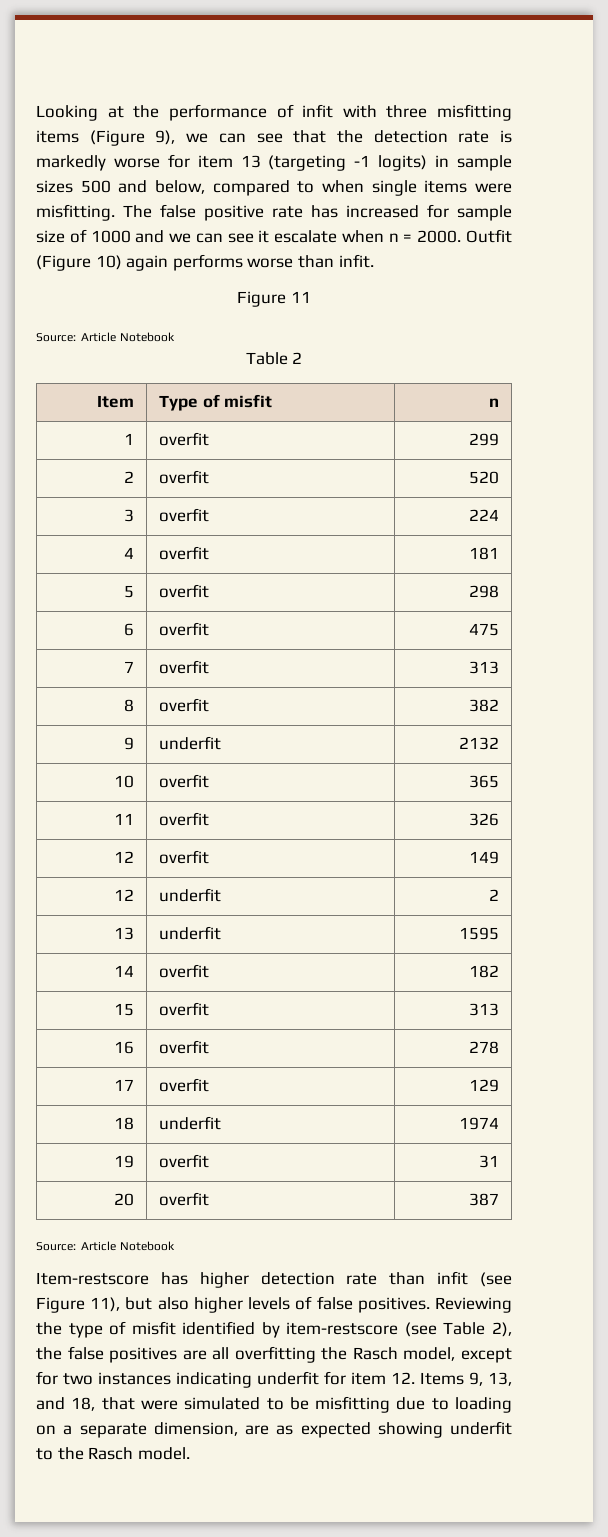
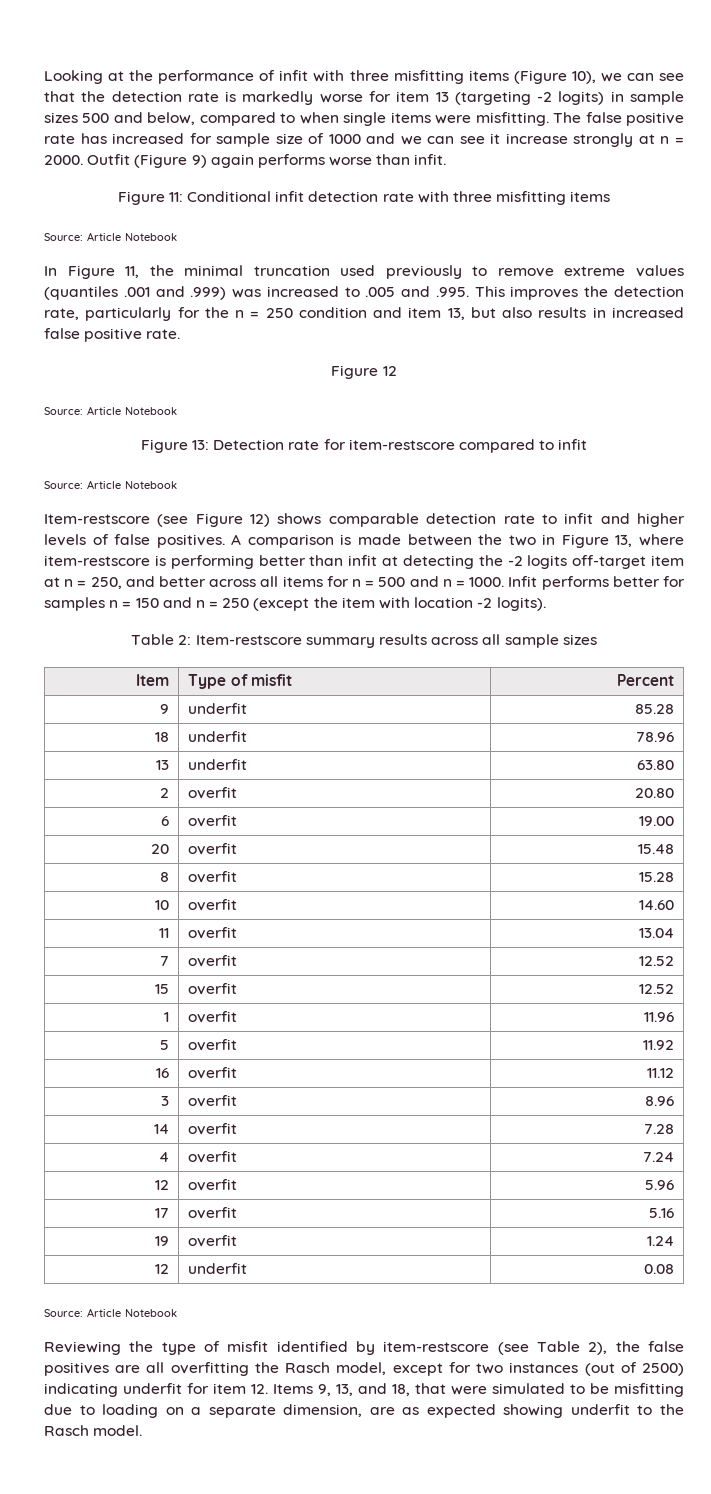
- Looking at the performance of infit with three misfitting items (Figure 9), we can see that the detection rate is markedly worse for item 13 (targeting -1 logits) in sample sizes 500 and below, compared to when single items were misfitting.
+ Looking at the performance of infit with three misfitting items (Figure 10), we can see that the detection rate is markedly worse for item 13 (targeting -2 logits) in sample sizes 500 and below, compared to when single items were misfitting.
- The false positive rate has increased for sample size of 1000 and we can see it escalate when n = 2000.
+ The false positive rate has increased for sample size of 1000 and we can see it increase strongly at n = 2000.
- Outfit (Figure 10) again performs worse than infit.
+ Outfit (Figure 9) again performs worse than infit.
- Figure 11
+ Figure 11: Conditional infit detection rate with three misfitting items
  Source: Article Notebook
- Table 2
- Item | Type of misfit | n
+ In Figure 11, the minimal truncation used previously to remove extreme values (quantiles .001 and .999) was increased to .005 and .995. This improves the detection rate, particularly for the n = 250 condition and item 13, but also results in increased false positive rate.
+ Figure 12
+ Source: Article Notebook
+ Figure 13: Detection rate for item-restscore compared to infit
+ Source: Article Notebook
+ Item-restscore (see Figure 12) shows comparable detection rate to infit and higher levels of false positives. A comparison is made between the two in Figure 13, where item-restscore is performing better than infit at detecting the -2 logits off-target item at n = 250, and better across all items for n = 500 and n = 1000. Infit performs better for samples n = 150 and n = 250 (except the item with location -2 logits).
+ Table 2: Item-restscore summary results across all sample sizes
+ Item | Type of misfit | Percent
+ 9 | underfit | 85.28
+ 18 | underfit | 78.96
+ 13 | underfit | 63.80
+ 2 | overfit | 20.80
+ 6 | overfit | 19.00
+ 20 | overfit | 15.48
+ 8 | overfit | 15.28
+ 10 | overfit | 14.60
+ 11 | overfit | 13.04
+ 7 | overfit | 12.52
+ 15 | overfit | 12.52
- 1 | overfit | 299
- 2 | overfit | 520
- 3 | overfit | 224
- 4 | overfit | 181
- 5 | overfit | 298
- 6 | overfit | 475
- 7 | overfit | 313
- 8 | overfit | 382
- 9 | underfit | 2132
- 10 | overfit | 365
- 11 | overfit | 326
- 12 | overfit | 149
- 12 | underfit | 2
- 13 | underfit | 1595
- 14 | overfit | 182
- 15 | overfit | 313
- 16 | overfit | 278
- 17 | overfit | 129
- 18 | underfit | 1974
- 19 | overfit | 31
- 20 | overfit | 387
+ 1 | overfit | 11.96
+ 5 | overfit | 11.92
+ 16 | overfit | 11.12
+ 3 | overfit | 8.96
+ 14 | overfit | 7.28
+ 4 | overfit | 7.24
+ 12 | overfit | 5.96
+ 17 | overfit | 5.16
+ 19 | overfit | 1.24
+ 12 | underfit | 0.08
  Source: Article Notebook
- Item-restscore has higher detection rate than infit (see Figure 11), but also higher levels of false positives. Reviewing the type of misfit identified by item-restscore (see Table 2), the false positives are all overfitting the Rasch model, except for two instances indicating underfit for item 12. Items 9, 13, and 18, that were simulated to be misfitting due to loading on a separate dimension, are as expected showing underfit to the Rasch model.
+ Reviewing the type of misfit identified by item-restscore (see Table 2), the false positives are all overfitting the Rasch model, except for two instances (out of 2500) indicating underfit for item 12. Items 9, 13, and 18, that were simulated to be misfitting due to loading on a separate dimension, are as expected showing underfit to the Rasch model.

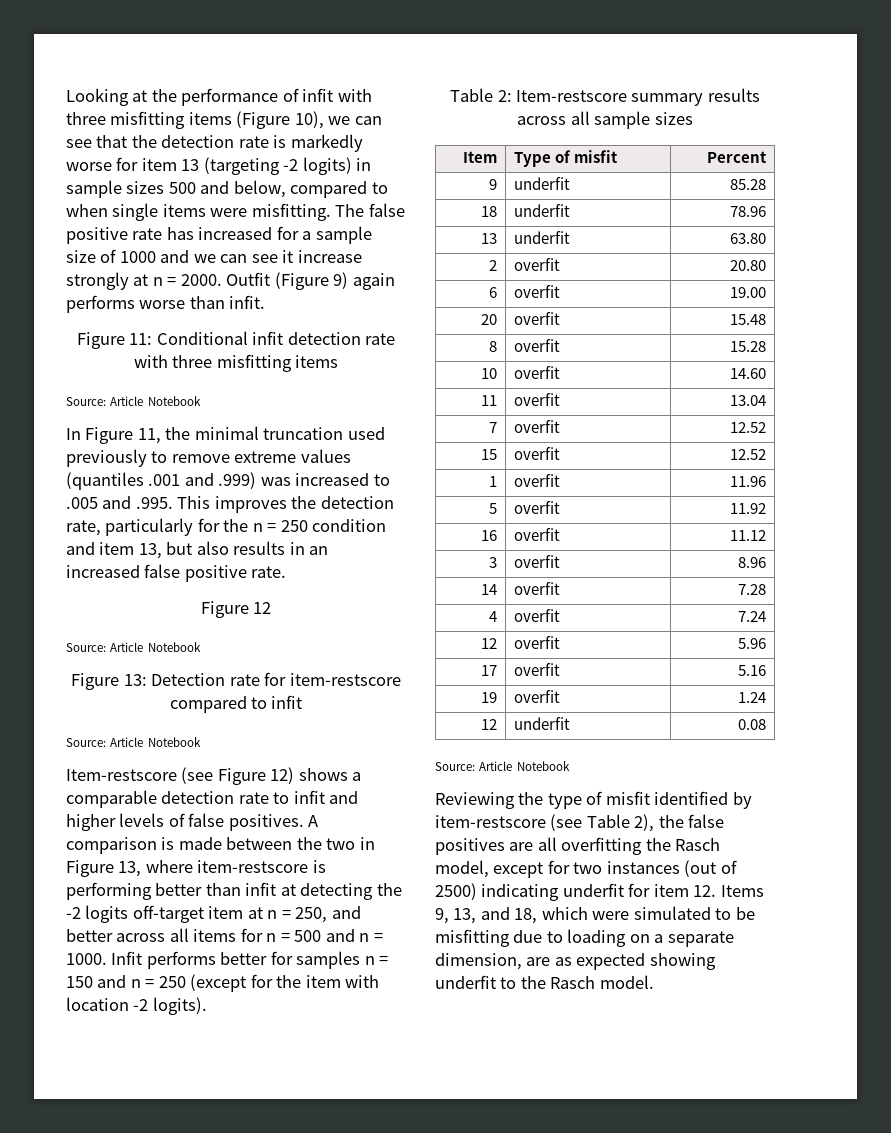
- The false positive rate has increased for sample size of 1000 and we can see it increase strongly at n = 2000.
+ The false positive rate has increased for a sample size of 1000 and we can see it increase strongly at n = 2000.
- In Figure 11, the minimal truncation used previously to remove extreme values (quantiles .001 and .999) was increased to .005 and .995. This improves the detection rate, particularly for the n = 250 condition and item 13, but also results in increased false positive rate.
+ In Figure 11, the minimal truncation used previously to remove extreme values (quantiles .001 and .999) was increased to .005 and .995. This improves the detection rate, particularly for the n = 250 condition and item 13, but also results in an increased false positive rate.
- Item-restscore (see Figure 12) shows comparable detection rate to infit and higher levels of false positives.
+ Item-restscore (see Figure 12) shows a comparable detection rate to infit and higher levels of false positives.
- Infit performs better for samples n = 150 and n = 250 (except the item with location -2 logits).
+ Infit performs better for samples n = 150 and n = 250 (except for the item with location -2 logits).
- Reviewing the type of misfit identified by item-restscore (see Table 2), the false positives are all overfitting the Rasch model, except for two instances (out of 2500) indicating underfit for item 12. Items 9, 13, and 18, that were simulated to be misfitting due to loading on a separate dimension, are as expected showing underfit to the Rasch model.
+ Reviewing the type of misfit identified by item-restscore (see Table 2), the false positives are all overfitting the Rasch model, except for two instances (out of 2500) indicating underfit for item 12. Items 9, 13, and 18, which were simulated to be misfitting due to loading on a separate dimension, are as expected showing underfit to the Rasch model.

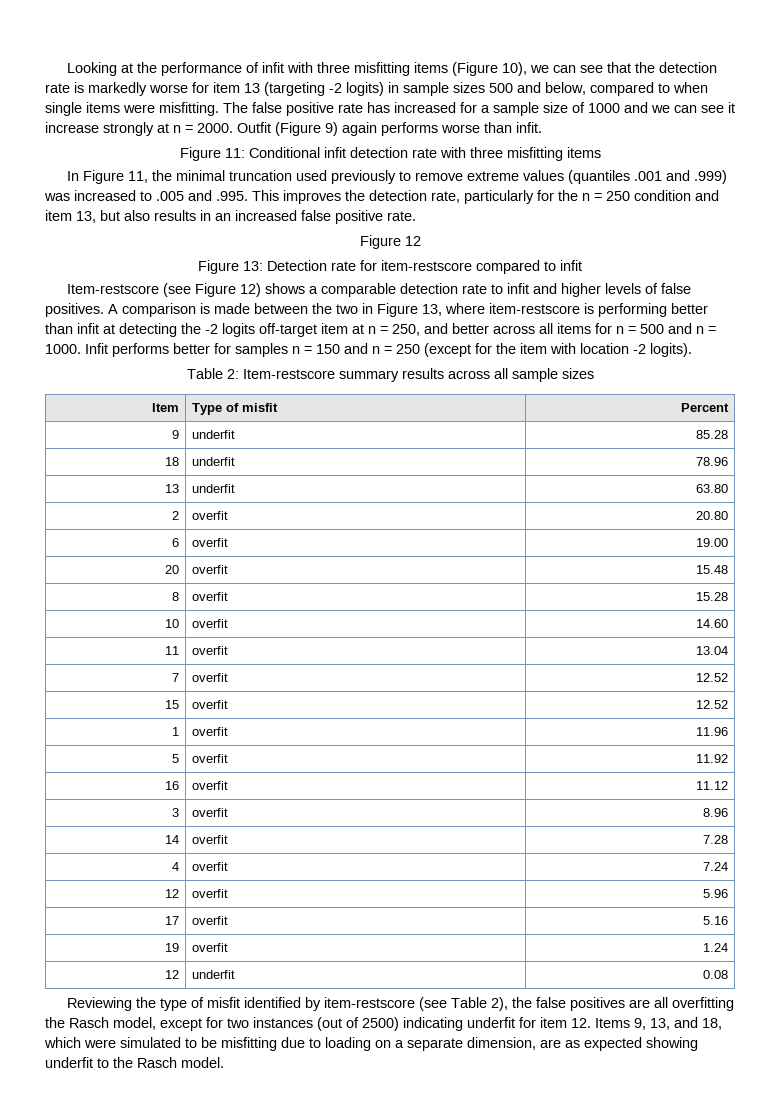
  Figure 11: Conditional infit detection rate with three misfitting items
- Source: Article Notebook
  Figure 12
- Source: Article Notebook
  Figure 13: Detection rate for item-restscore compared to infit
- Source: Article Notebook
  12 | underfit | 0.08
- Source: Article Notebook

